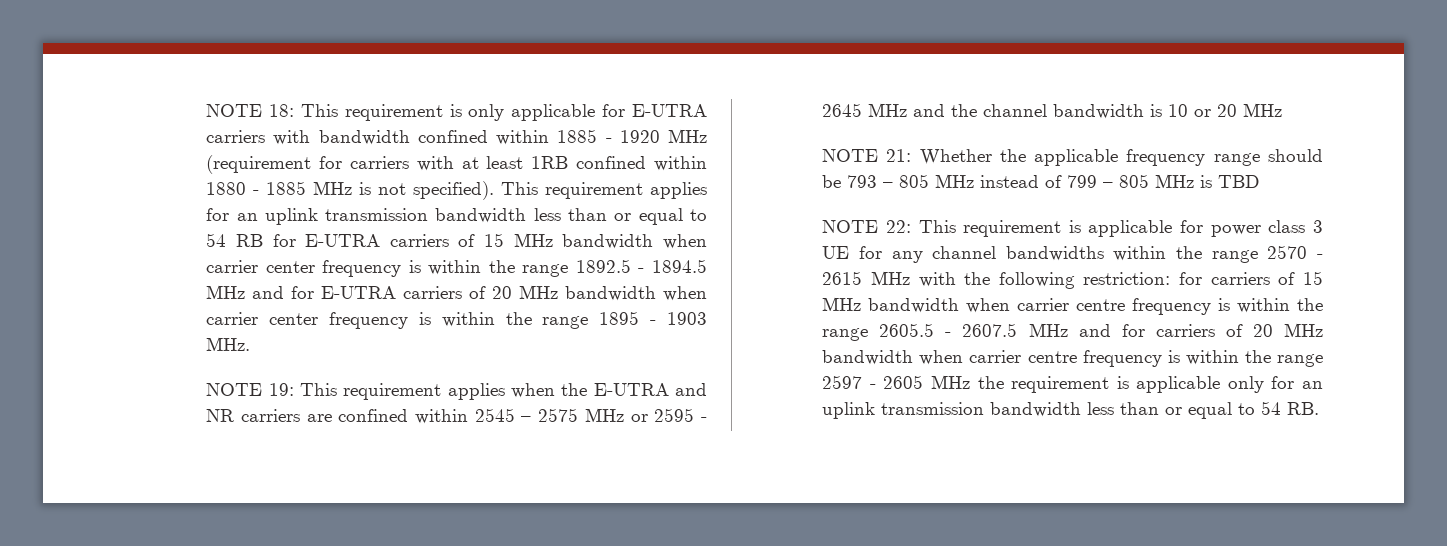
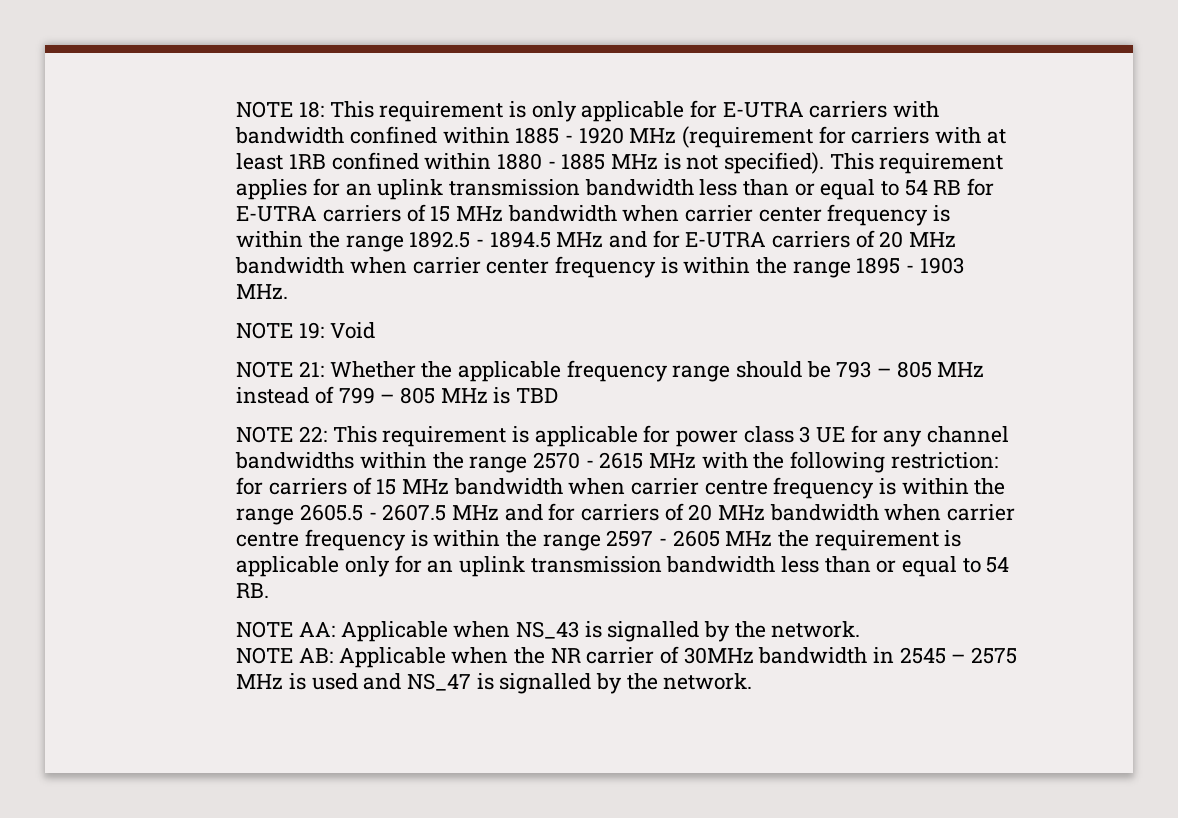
- NOTE 19: This requirement applies when the E-UTRA and NR carriers are confined within 2545 – 2575 MHz or 2595 - 2645 MHz and the channel bandwidth is 10 or 20 MHz
+ NOTE 19: Void
+ NOTE AA: Applicable when NS_43 is signalled by the network.
+ NOTE AB: Applicable when the NR carrier of 30MHz bandwidth in 2545 – 2575 MHz is used and NS_47 is signalled by the network.

